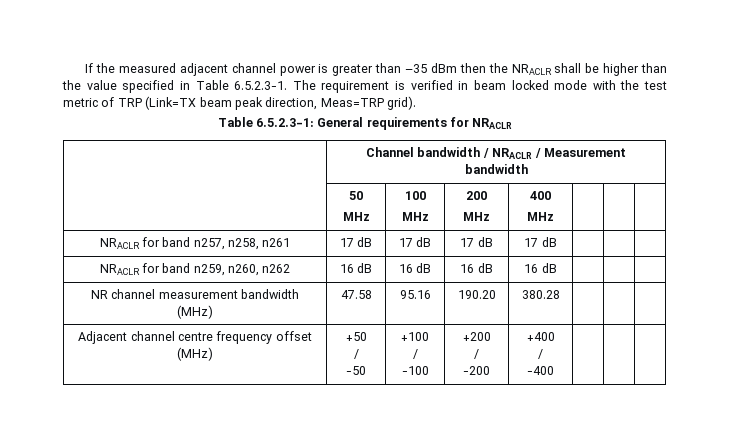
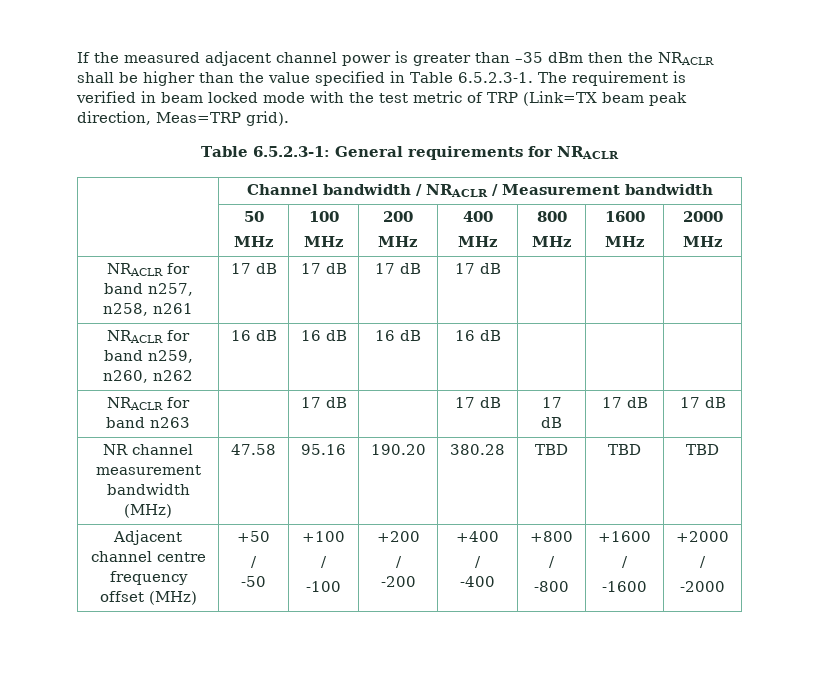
  | 50
  MHz | 100
  MHz | 200
  MHz | 400
- MHz | | |
+ MHz | 800
+ MHz | 1600
+ MHz | 2000
+ MHz
+ NRACLR for band n263 | | 17 dB | | 17 dB | 17 dB | 17 dB | 17 dB
- NR channel measurement bandwidth (MHz) | 47.58 | 95.16 | 190.20 | 380.28 | | |
+ NR channel measurement bandwidth (MHz) | 47.58 | 95.16 | 190.20 | 380.28 | TBD | TBD | TBD
  Adjacent channel centre frequency offset (MHz) | +50
  /
  -50 | +100
  /
  -100 | +200
  /
  -200 | +400
  /
- -400 | | |
+ -400 | +800
+ /
+ -800 | +1600
+ /
+ -1600 | +2000
+ /
+ -2000

